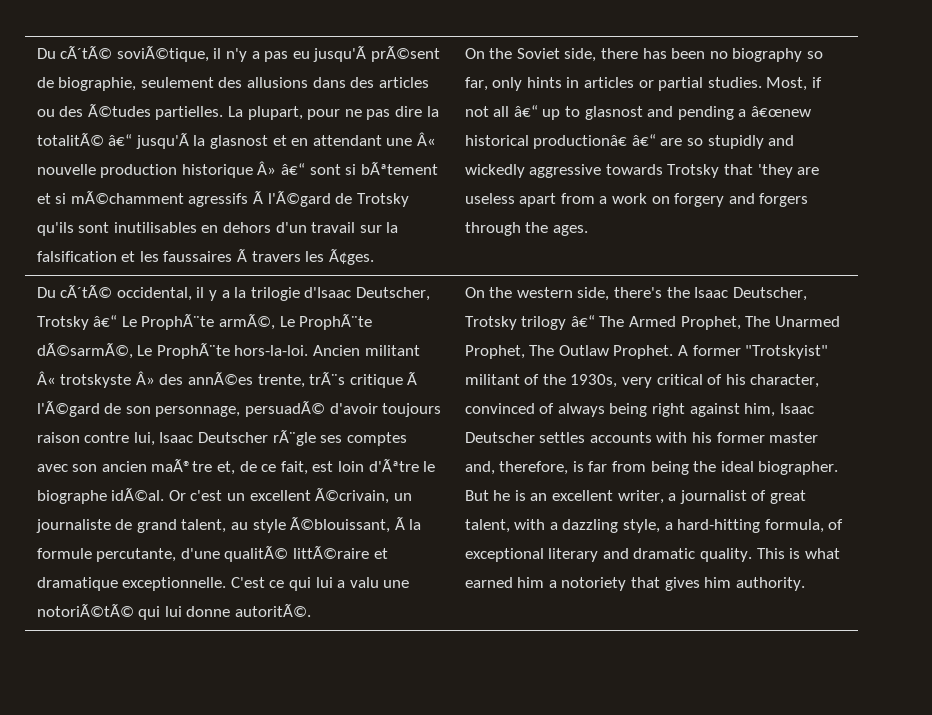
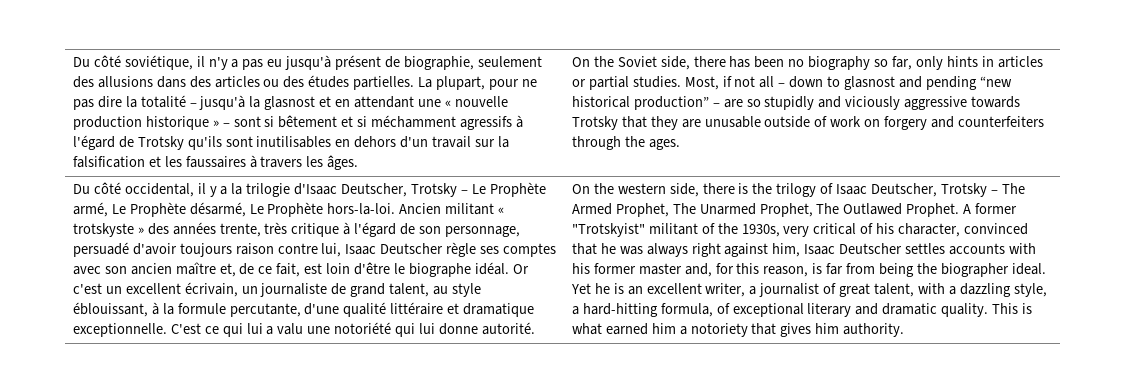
- Du cÃ´tÃ© soviÃ©tique, il n'y a pas eu jusqu'Ã prÃ©sent de biographie, seulement des allusions dans des articles ou des Ã©tudes partielles.
+ Du côté soviétique, il n'y a pas eu jusqu'à présent de biographie, seulement des allusions dans des articles ou des études partielles.
- La plupart, pour ne pas dire la totalitÃ© â€“ jusqu'Ã la glasnost et en attendant une Â« nouvelle production historique Â» â€“ sont si bÃªtement et si mÃ©chamment agressifs Ã l'Ã©gard de Trotsky qu'ils sont inutilisables en dehors d'un travail sur la falsification et les faussaires Ã travers les Ã¢ges.
+ La plupart, pour ne pas dire la totalité – jusqu'à la glasnost et en attendant une « nouvelle production historique » – sont si bêtement et si méchamment agressifs à l'égard de Trotsky qu'ils sont inutilisables en dehors d'un travail sur la falsification et les faussaires à travers les âges.
- Most, if not all â€“ up to glasnost and pending a â€œnew historical productionâ€ â€“ are so stupidly and wickedly aggressive towards Trotsky that 'they are useless apart from a work on forgery and forgers through the ages.
+ Most, if not all – down to glasnost and pending “new historical production” – are so stupidly and viciously aggressive towards Trotsky that they are unusable outside of work on forgery and counterfeiters through the ages.
- Du cÃ´tÃ© occidental, il y a la trilogie d'Isaac Deutscher, Trotsky â€“ Le ProphÃ¨te armÃ©, Le ProphÃ¨te dÃ©sarmÃ©, Le ProphÃ¨te hors-la-loi. Ancien militant Â« trotskyste Â» des annÃ©es trente, trÃ¨s critique Ã l'Ã©gard de son personnage, persuadÃ© d'avoir toujours raison contre lui, Isaac Deutscher rÃ¨gle ses comptes avec son ancien maÃ®tre et, de ce fait, est loin d'Ãªtre le biographe idÃ©al.
+ Du côté occidental, il y a la trilogie d'Isaac Deutscher, Trotsky – Le Prophète armé, Le Prophète désarmé, Le Prophète hors-la-loi. Ancien militant « trotskyste » des années trente, très critique à l'égard de son personnage, persuadé d'avoir toujours raison contre lui, Isaac Deutscher règle ses comptes avec son ancien maître et, de ce fait, est loin d'être le biographe idéal.
- Or c'est un excellent Ã©crivain, un journaliste de grand talent, au style Ã©blouissant, Ã la formule percutante, d'une qualitÃ© littÃ©raire et dramatique exceptionnelle.
+ Or c'est un excellent écrivain, un journaliste de grand talent, au style éblouissant, à la formule percutante, d'une qualité littéraire et dramatique exceptionnelle.
- C'est ce qui lui a valu une notoriÃ©tÃ© qui lui donne autoritÃ©.
+ C'est ce qui lui a valu une notoriété qui lui donne autorité.
- On the western side, there's the Isaac Deutscher, Trotsky trilogy â€“ The Armed Prophet, The Unarmed Prophet, The Outlaw Prophet.
+ On the western side, there is the trilogy of Isaac Deutscher, Trotsky – The Armed Prophet, The Unarmed Prophet, The Outlawed Prophet.
- A former "Trotskyist" militant of the 1930s, very critical of his character, convinced of always being right against him, Isaac Deutscher settles accounts with his former master and, therefore, is far from being the ideal biographer. But he is an excellent writer, a journalist of great talent, with a dazzling style, a hard-hitting formula, of exceptional literary and dramatic quality.
+ A former "Trotskyist" militant of the 1930s, very critical of his character, convinced that he was always right against him, Isaac Deutscher settles accounts with his former master and, for this reason, is far from being the biographer ideal. Yet he is an excellent writer, a journalist of great talent, with a dazzling style, a hard-hitting formula, of exceptional literary and dramatic quality.

